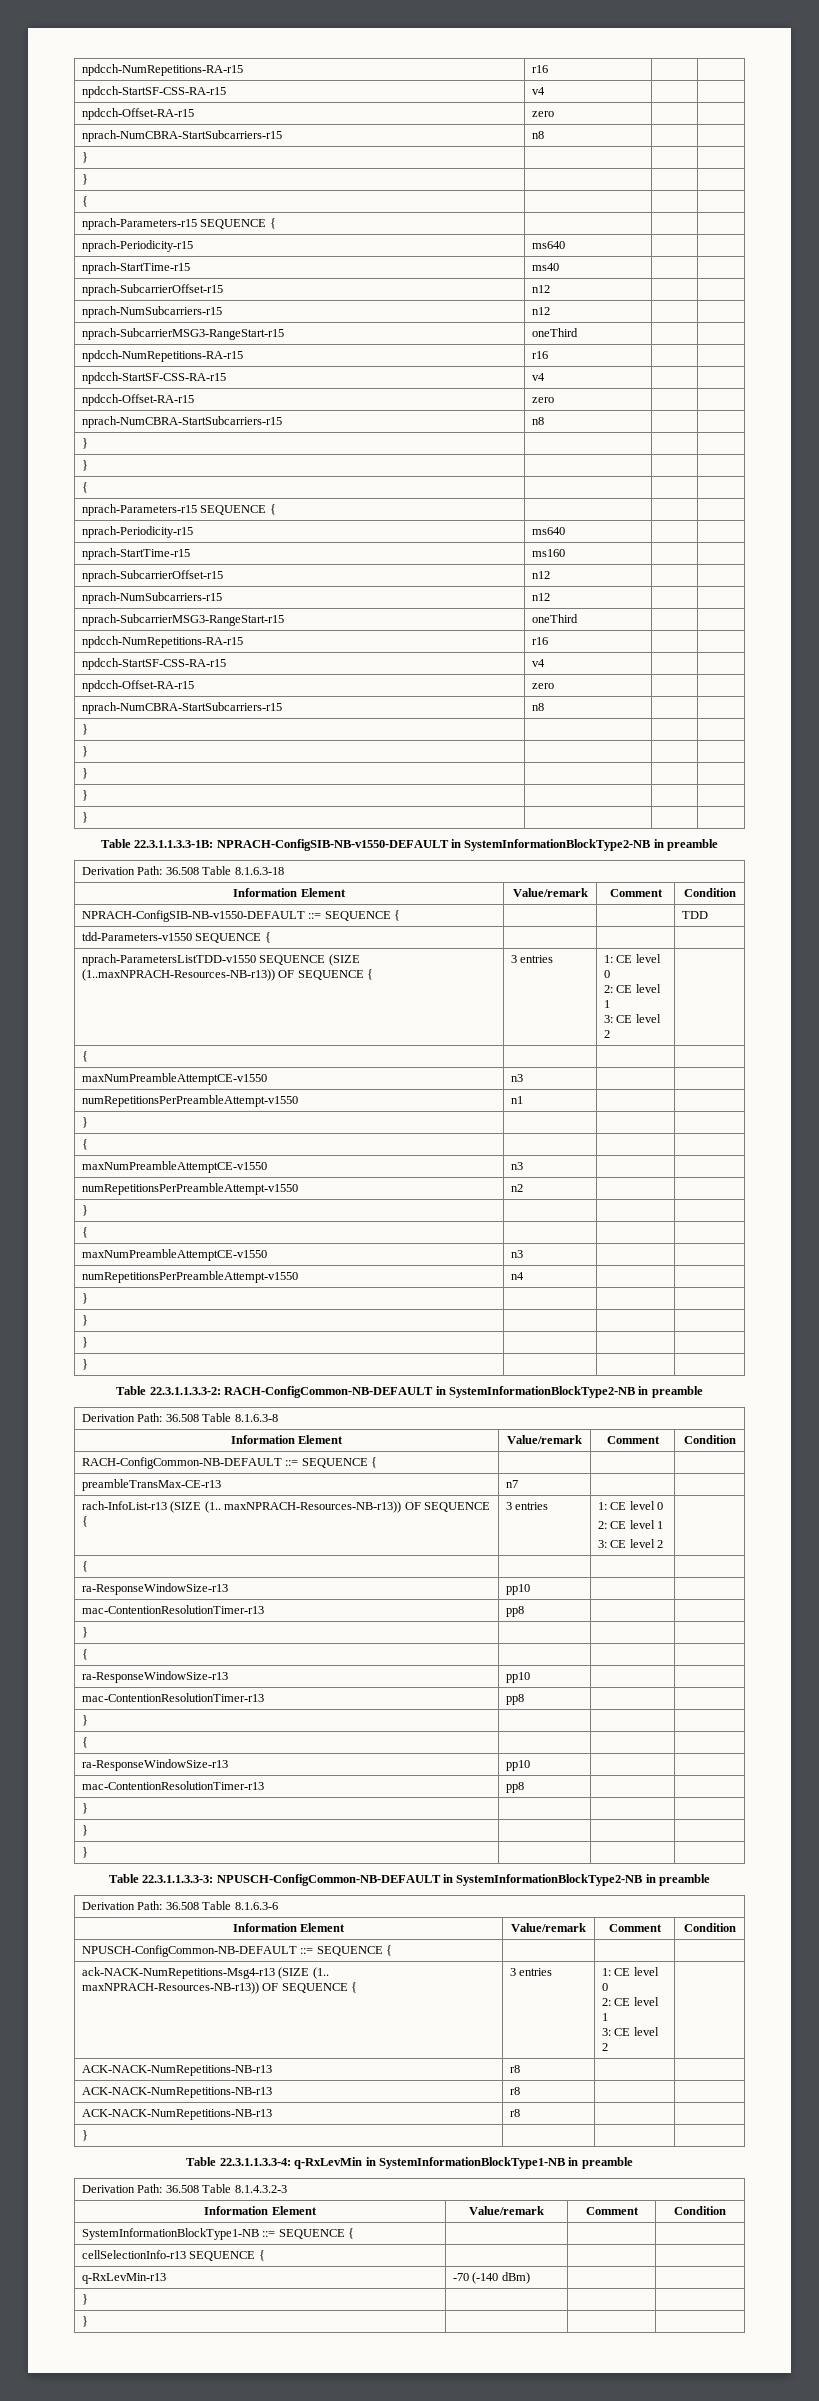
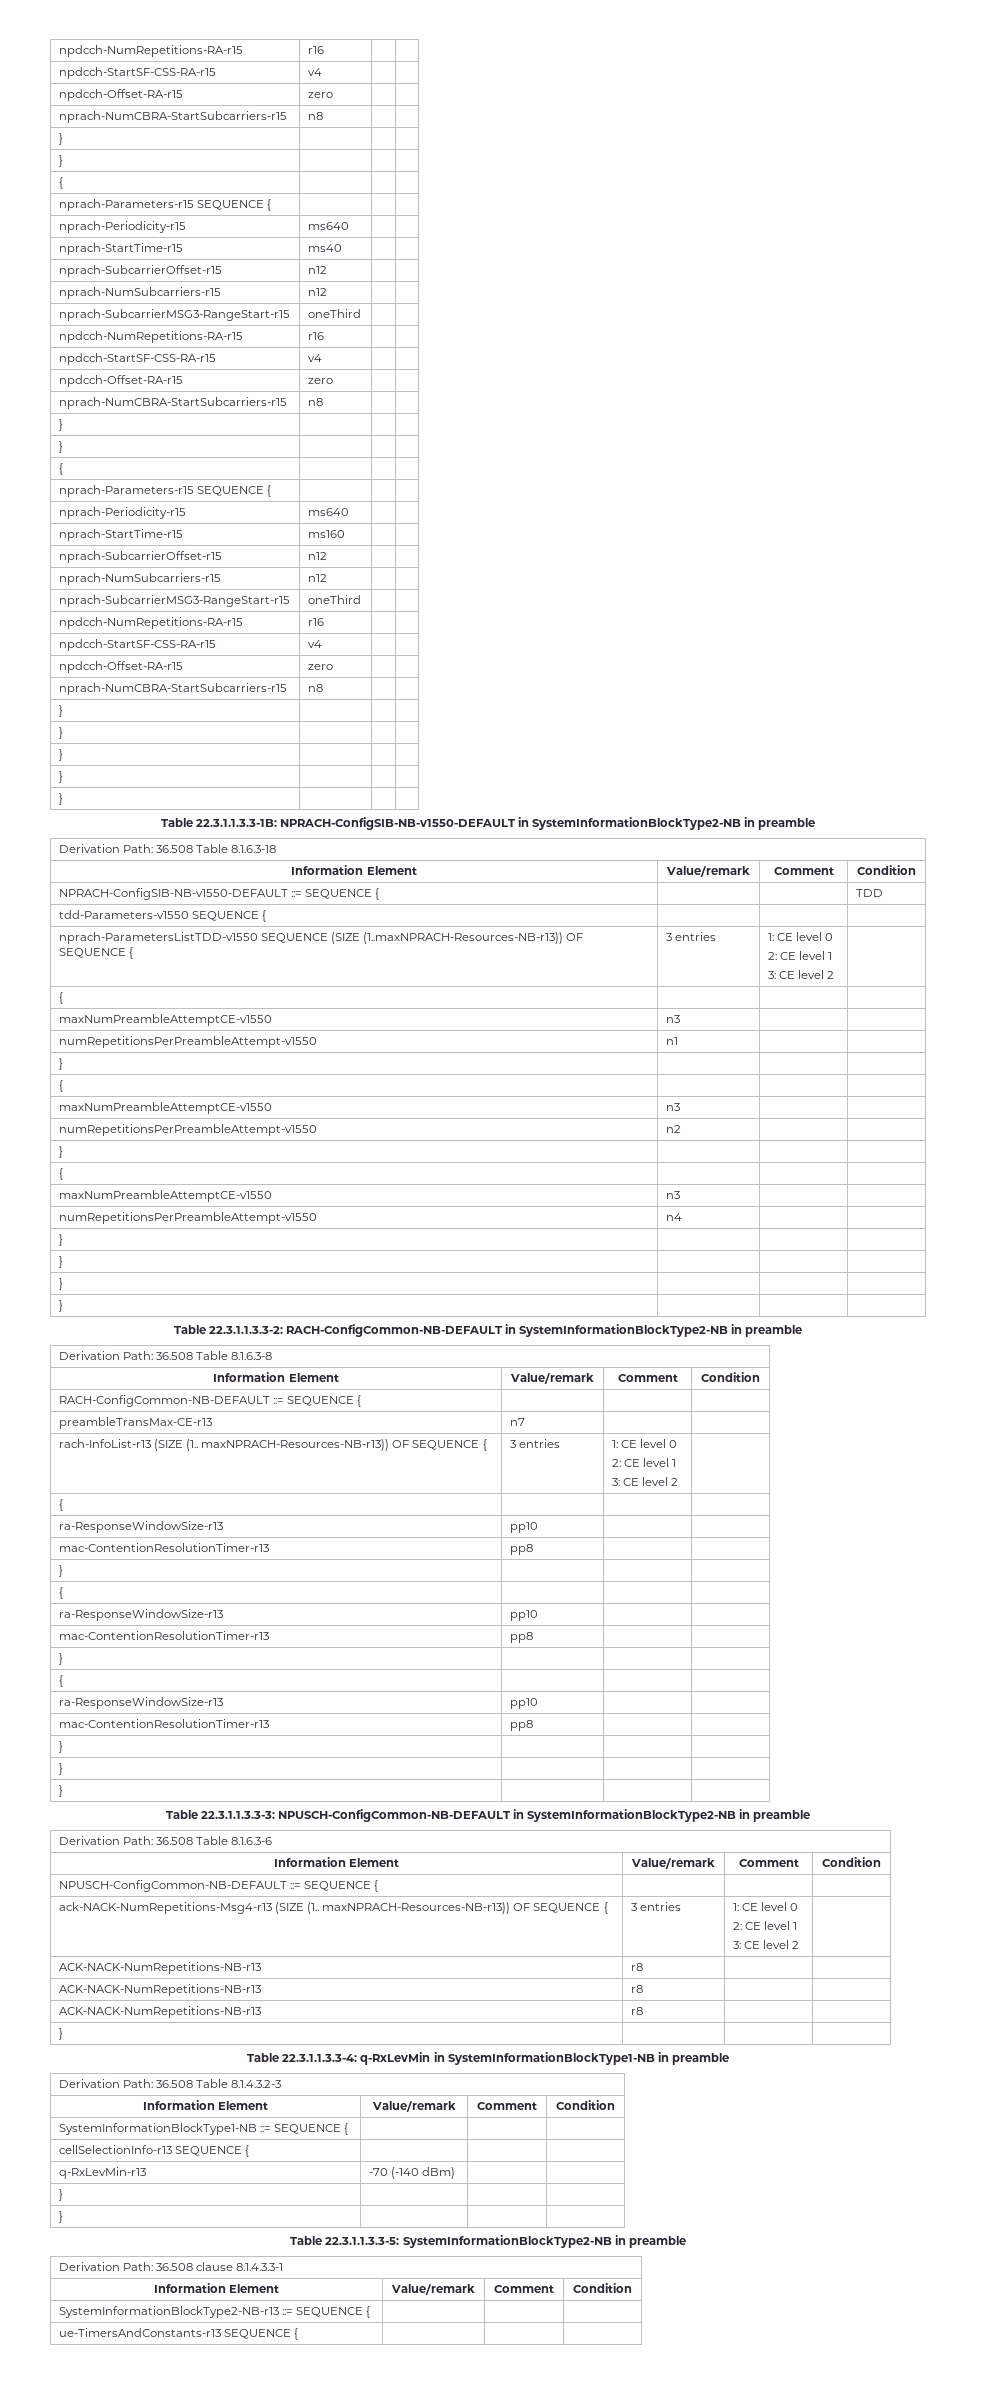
+ Table 22.3.1.1.3.3-5: SystemInformationBlockType2-NB in preamble
+ Derivation Path: 36.508 clause 8.1.4.3.3-1
+ Information Element | Value/remark | Comment | Condition
+ SystemInformationBlockType2-NB-r13 ::= SEQUENCE { | | |
+ ue-TimersAndConstants-r13 SEQUENCE { | | |

